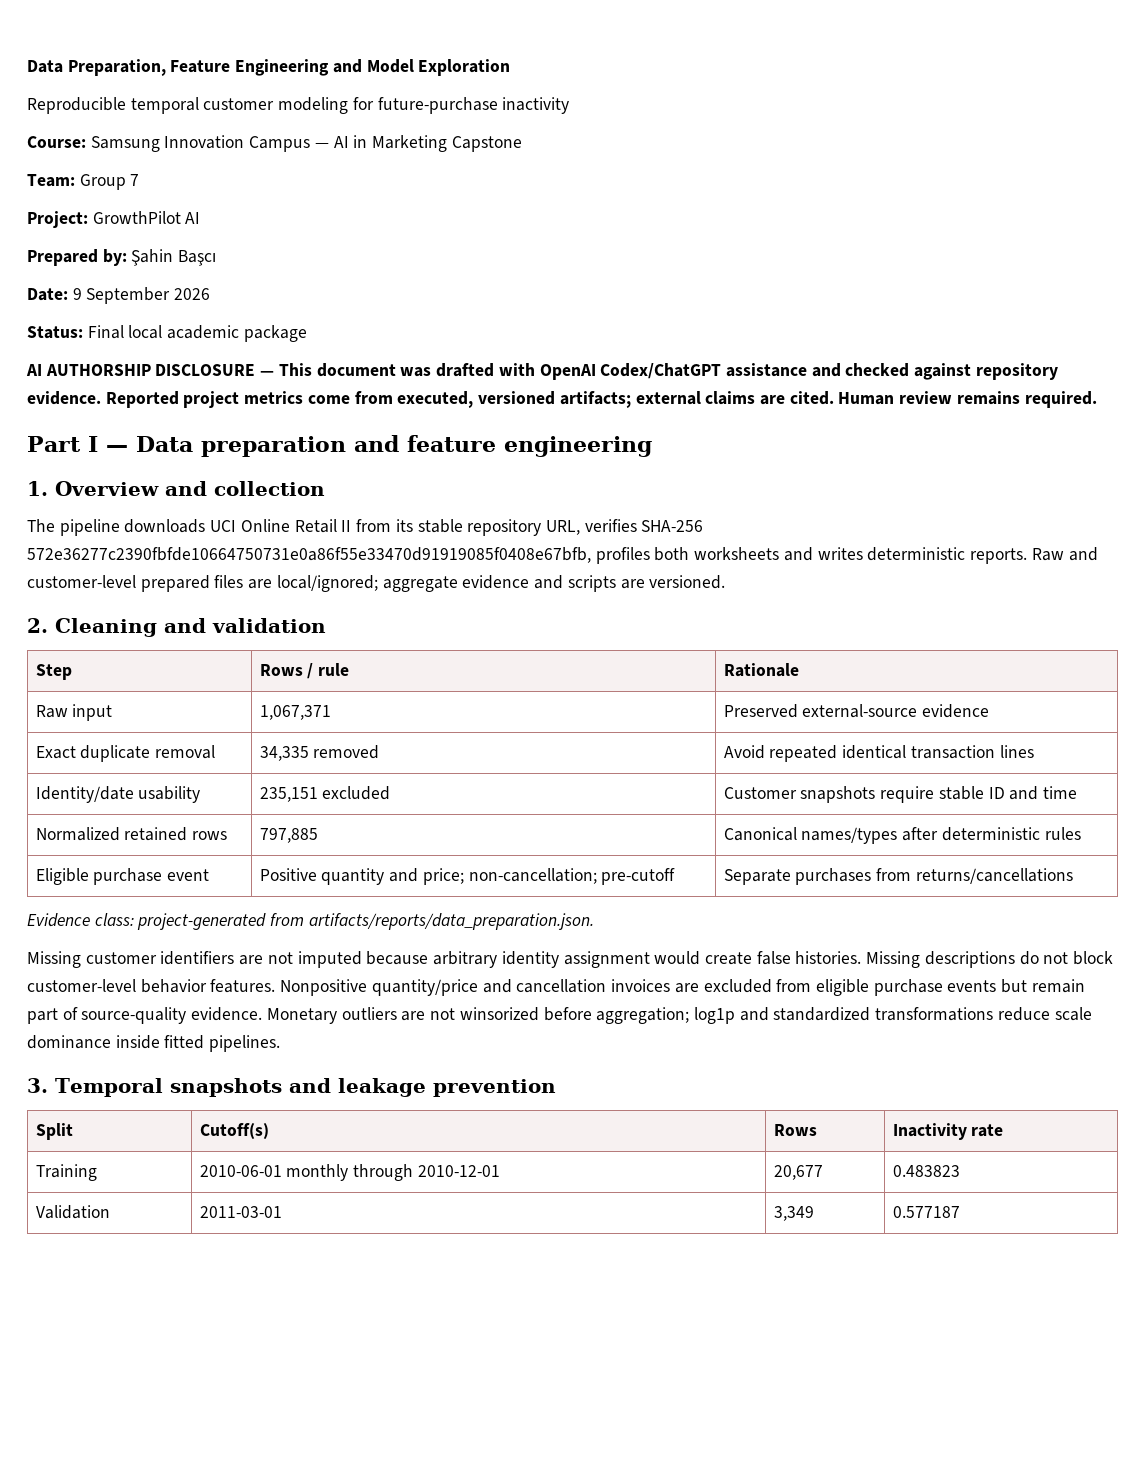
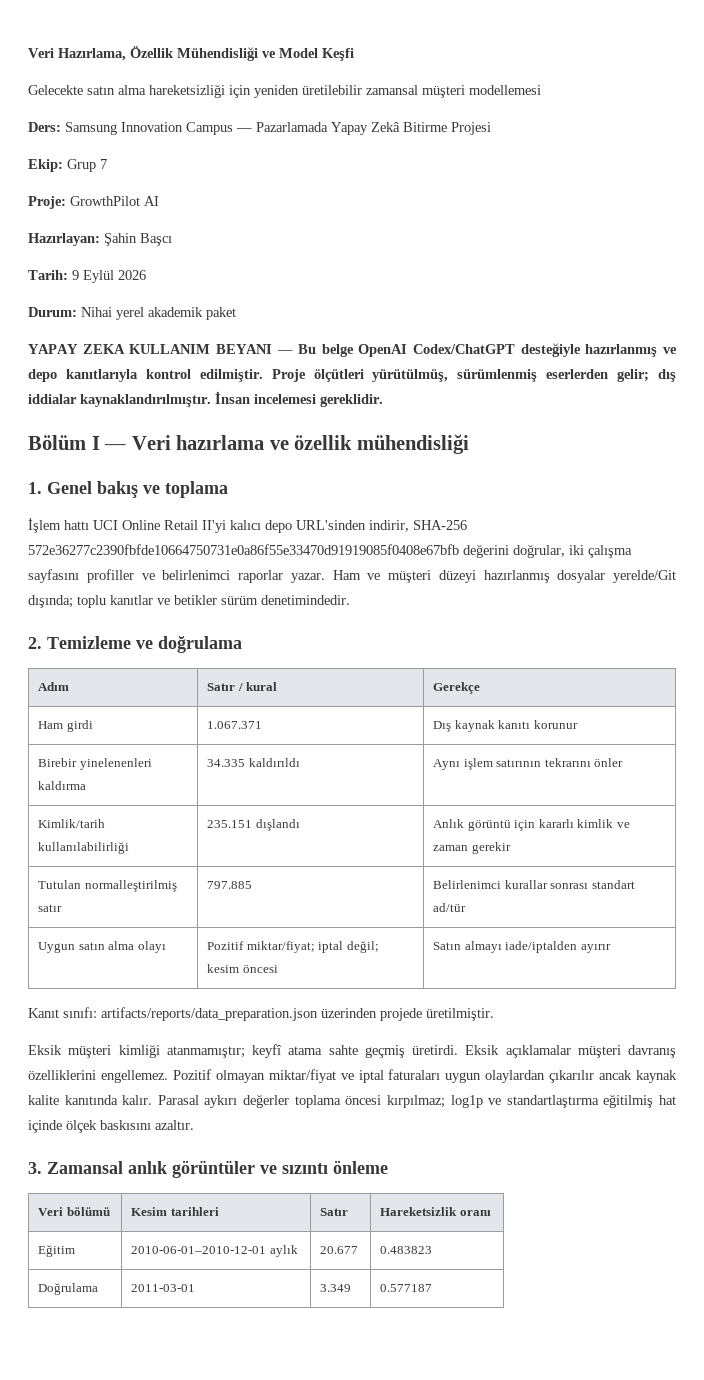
- Data Preparation, Feature Engineering and Model Exploration
- Reproducible temporal customer modeling for future-purchase inactivity
- Course: Samsung Innovation Campus — AI in Marketing Capstone
- Team: Group 7
+ Veri Hazırlama, Özellik Mühendisliği ve Model Keşfi
+ Gelecekte satın alma hareketsizliği için yeniden üretilebilir zamansal müşteri modellemesi
+ Ders: Samsung Innovation Campus — Pazarlamada Yapay Zekâ Bitirme Projesi
+ Ekip: Grup 7
- Project: GrowthPilot AI
+ Proje: GrowthPilot AI
- Prepared by: Şahin Başcı
+ Hazırlayan: Şahin Başcı
- Date: 9 September 2026
- Status: Final local academic package
- AI AUTHORSHIP DISCLOSURE — This document was drafted with OpenAI Codex/ChatGPT assistance and checked against repository evidence. Reported project metrics come from executed, versioned artifacts; external claims are cited. Human review remains required.
- Part I — Data preparation and feature engineering
- 1. Overview and collection
- The pipeline downloads UCI Online Retail II from its stable repository URL, verifies SHA-256 572e36277c2390fbfde10664750731e0a86f55e33470d91919085f0408e67bfb, profiles both worksheets and writes deterministic reports. Raw and customer-level prepared files are local/ignored; aggregate evidence and scripts are versioned.
- 2. Cleaning and validation
- Step | Rows / rule | Rationale
- Raw input | 1,067,371 | Preserved external-source evidence
- Exact duplicate removal | 34,335 removed | Avoid repeated identical transaction lines
- Identity/date usability | 235,151 excluded | Customer snapshots require stable ID and time
- Normalized retained rows | 797,885 | Canonical names/types after deterministic rules
- Eligible purchase event | Positive quantity and price; non-cancellation; pre-cutoff | Separate purchases from returns/cancellations
- Evidence class: project-generated from artifacts/reports/data_preparation.json.
- Missing customer identifiers are not imputed because arbitrary identity assignment would create false histories. Missing descriptions do not block customer-level behavior features. Nonpositive quantity/price and cancellation invoices are excluded from eligible purchase events but remain part of source-quality evidence. Monetary outliers are not winsorized before aggregation; log1p and standardized transformations reduce scale dominance inside fitted pipelines.
- 3. Temporal snapshots and leakage prevention
- Split | Cutoff(s) | Rows | Inactivity rate
- Training | 2010-06-01 monthly through 2010-12-01 | 20,677 | 0.483823
+ Tarih: 9 Eylül 2026
+ Durum: Nihai yerel akademik paket
+ YAPAY ZEKA KULLANIM BEYANI — Bu belge OpenAI Codex/ChatGPT desteğiyle hazırlanmış ve depo kanıtlarıyla kontrol edilmiştir. Proje ölçütleri yürütülmüş, sürümlenmiş eserlerden gelir; dış iddialar kaynaklandırılmıştır. İnsan incelemesi gereklidir.
+ Bölüm I — Veri hazırlama ve özellik mühendisliği
+ 1. Genel bakış ve toplama
+ İşlem hattı UCI Online Retail II'yi kalıcı depo URL'sinden indirir, SHA-256 572e36277c2390fbfde10664750731e0a86f55e33470d91919085f0408e67bfb değerini doğrular, iki çalışma sayfasını profiller ve belirlenimci raporlar yazar. Ham ve müşteri düzeyi hazırlanmış dosyalar yerelde/Git dışında; toplu kanıtlar ve betikler sürüm denetimindedir.
+ 2. Temizleme ve doğrulama
+ Adım | Satır / kural | Gerekçe
+ Ham girdi | 1.067.371 | Dış kaynak kanıtı korunur
+ Birebir yinelenenleri kaldırma | 34.335 kaldırıldı | Aynı işlem satırının tekrarını önler
+ Kimlik/tarih kullanılabilirliği | 235.151 dışlandı | Anlık görüntü için kararlı kimlik ve zaman gerekir
+ Tutulan normalleştirilmiş satır | 797.885 | Belirlenimci kurallar sonrası standart ad/tür
+ Uygun satın alma olayı | Pozitif miktar/fiyat; iptal değil; kesim öncesi | Satın almayı iade/iptalden ayırır
+ Kanıt sınıfı: artifacts/reports/data_preparation.json üzerinden projede üretilmiştir.
+ Eksik müşteri kimliği atanmamıştır; keyfî atama sahte geçmiş üretirdi. Eksik açıklamalar müşteri davranış özelliklerini engellemez. Pozitif olmayan miktar/fiyat ve iptal faturaları uygun olaylardan çıkarılır ancak kaynak kalite kanıtında kalır. Parasal aykırı değerler toplama öncesi kırpılmaz; log1p ve standartlaştırma eğitilmiş hat içinde ölçek baskısını azaltır.
+ 3. Zamansal anlık görüntüler ve sızıntı önleme
+ Veri bölümü | Kesim tarihleri | Satır | Hareketsizlik oranı
+ Eğitim | 2010-06-01–2010-12-01 aylık | 20.677 | 0.483823
- Validation | 2011-03-01 | 3,349 | 0.577187
+ Doğrulama | 2011-03-01 | 3.349 | 0.577187

